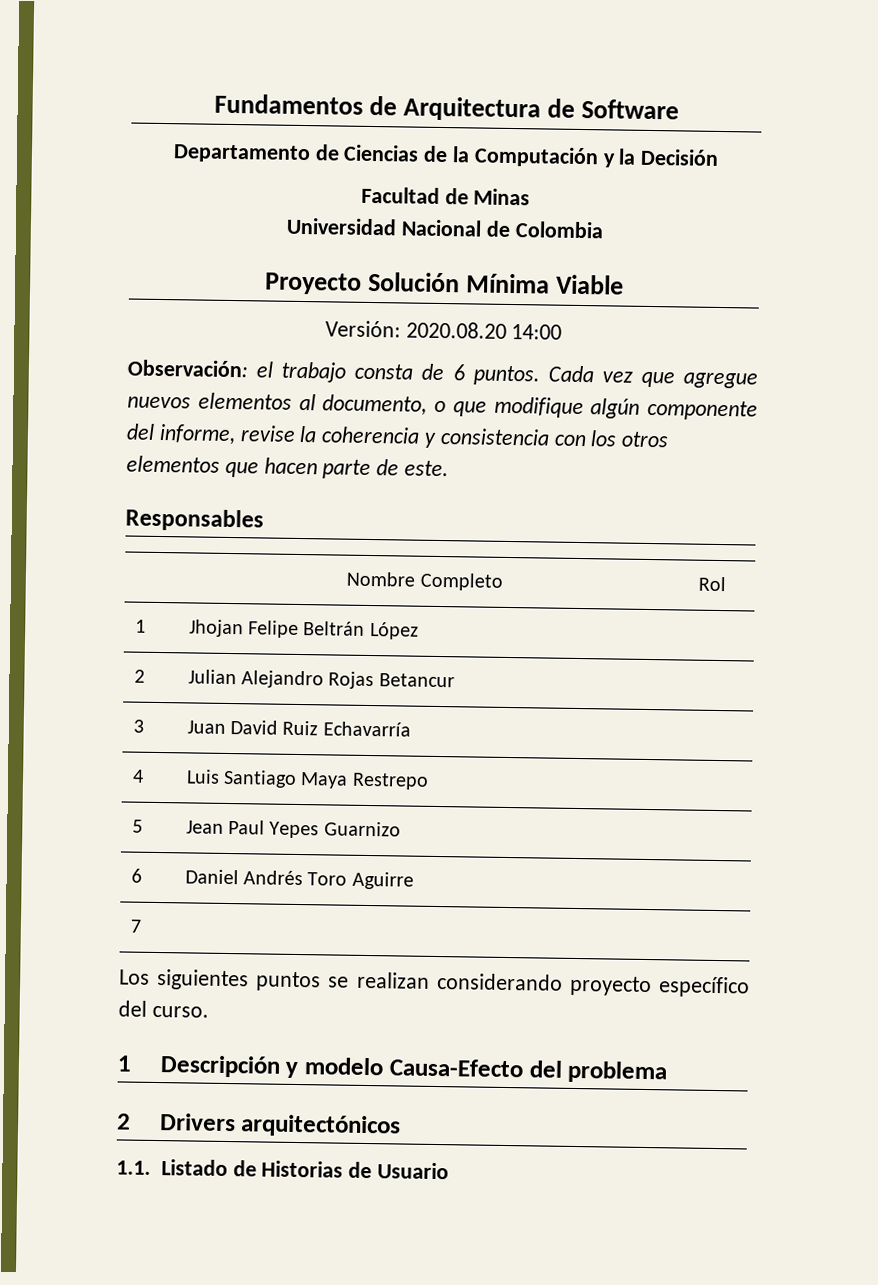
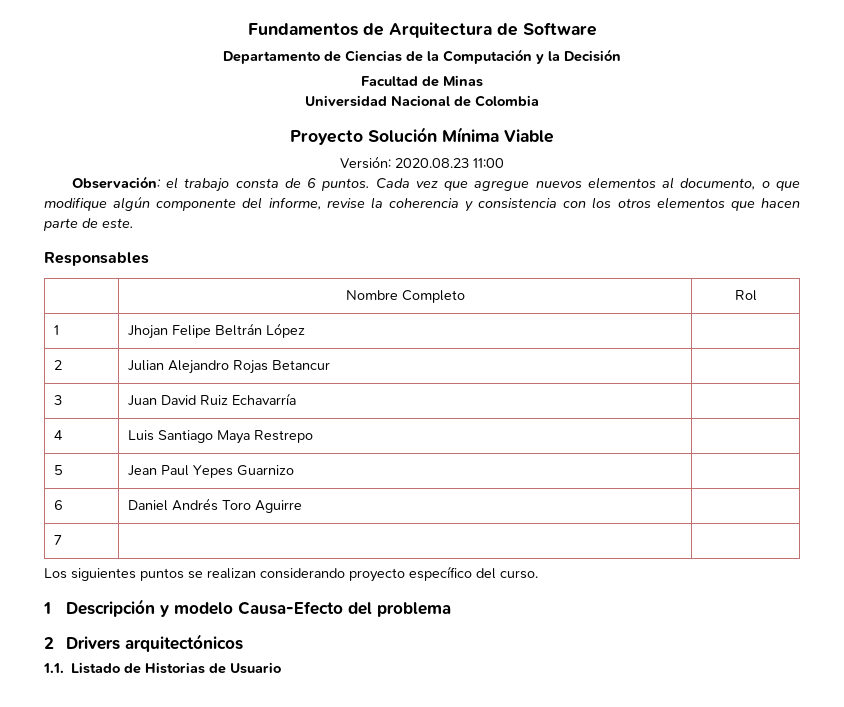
- Versión: 2020.08.20 14:00
+ Versión: 2020.08.23 11:00

